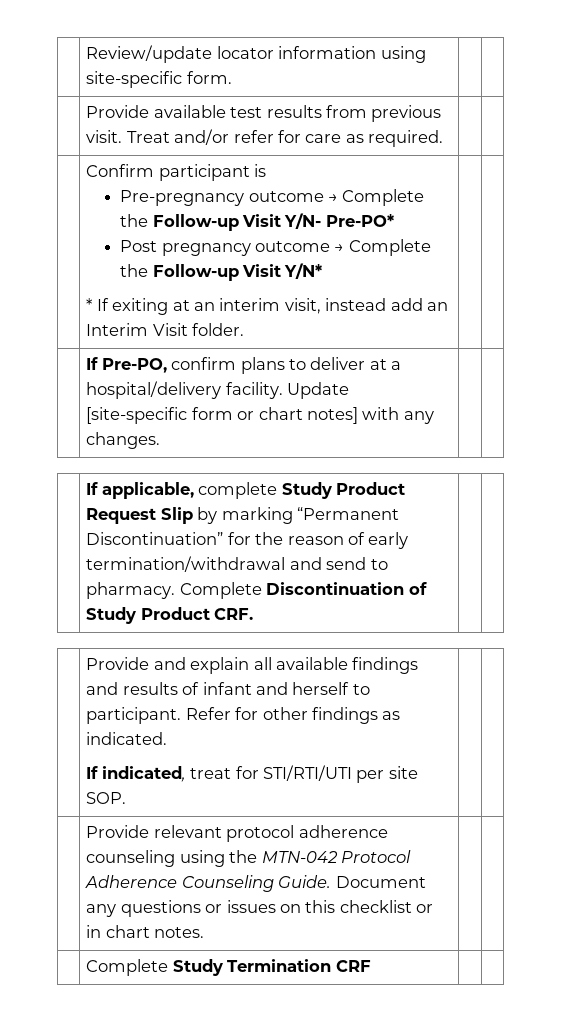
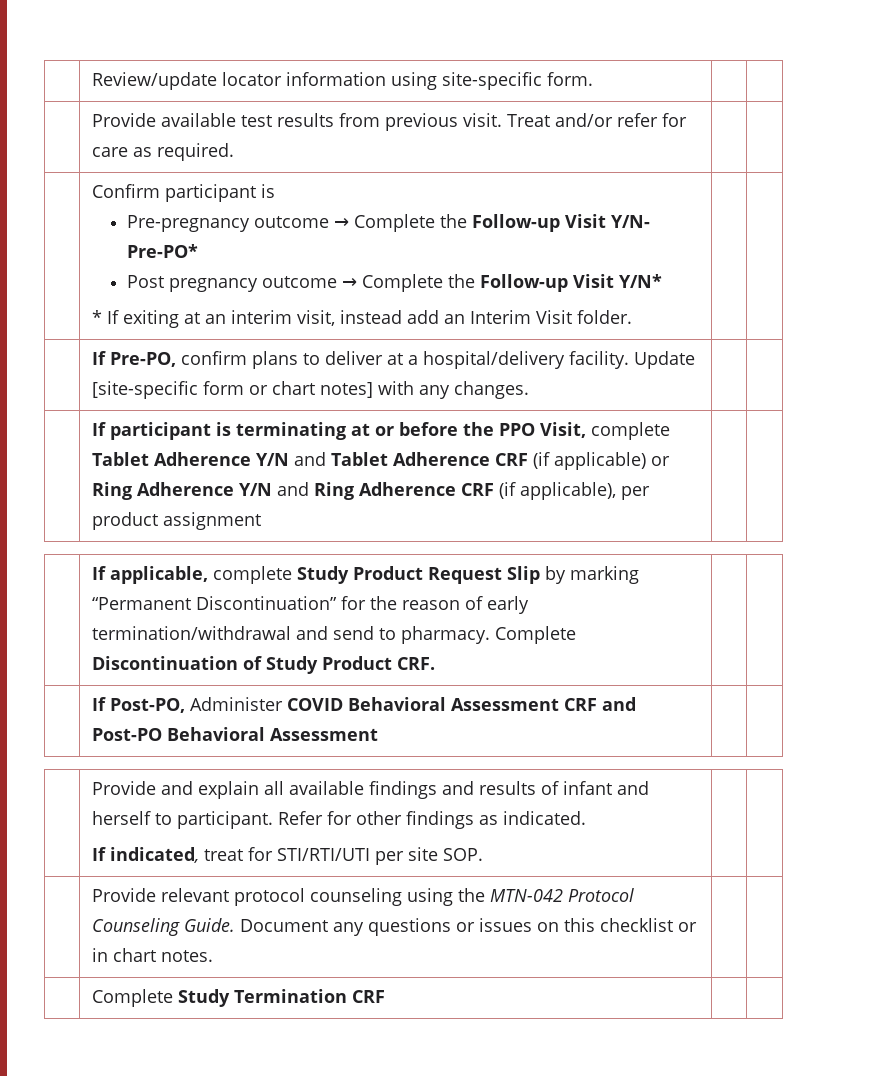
+ | If participant is terminating at or before the PPO Visit, complete Tablet Adherence Y/N and Tablet Adherence CRF (if applicable) or Ring Adherence Y/N and Ring Adherence CRF (if applicable), per product assignment | |
+ | If Post-PO, Administer COVID Behavioral Assessment CRF and Post-PO Behavioral Assessment | |
- | Provide relevant protocol adherence counseling using the MTN-042 Protocol Adherence Counseling Guide. Document any questions or issues on this checklist or in chart notes. | |
+ | Provide relevant protocol counseling using the MTN-042 Protocol Counseling Guide. Document any questions or issues on this checklist or in chart notes. | |

